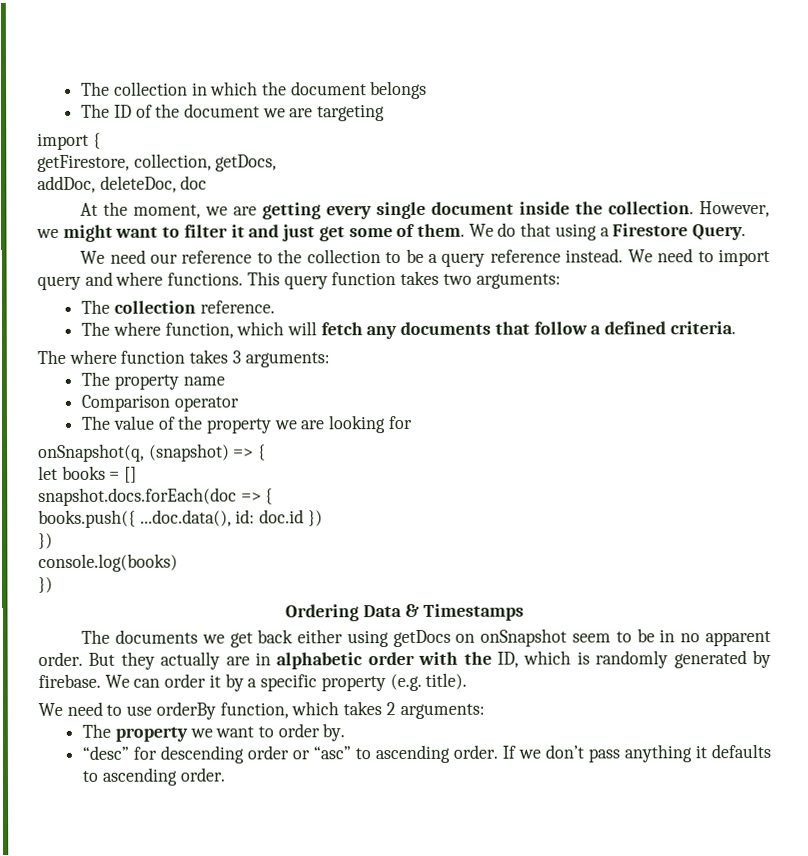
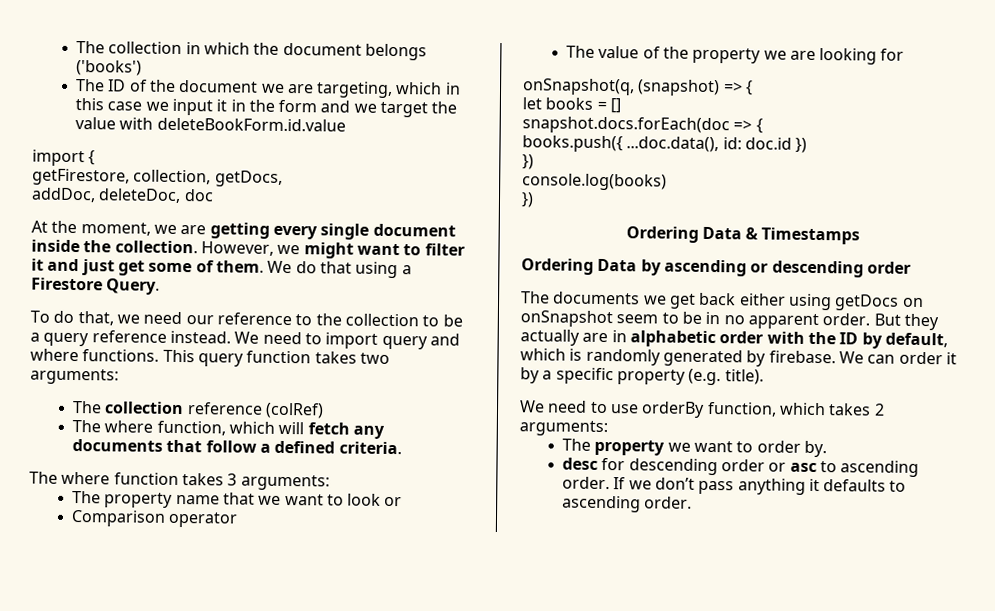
- The collection in which the document belongs
+ The collection in which the document belongs ('books')
- The ID of the document we are targeting
+ The ID of the document we are targeting, which in this case we input it in the form and we target the value with deleteBookForm.id.value
- We need our reference to the collection to be a query reference instead.
+ To do that, we need our reference to the collection to be a query reference instead.
- The collection reference.
+ The collection reference (colRef)
- The property name
+ The property name that we want to look or
+ Ordering Data by ascending or descending order
- But they actually are in alphabetic order with the ID, which is randomly generated by firebase.
+ But they actually are in alphabetic order with the ID by default, which is randomly generated by firebase.
- “desc” for descending order or “asc” to ascending order.
+ desc for descending order or asc to ascending order.

